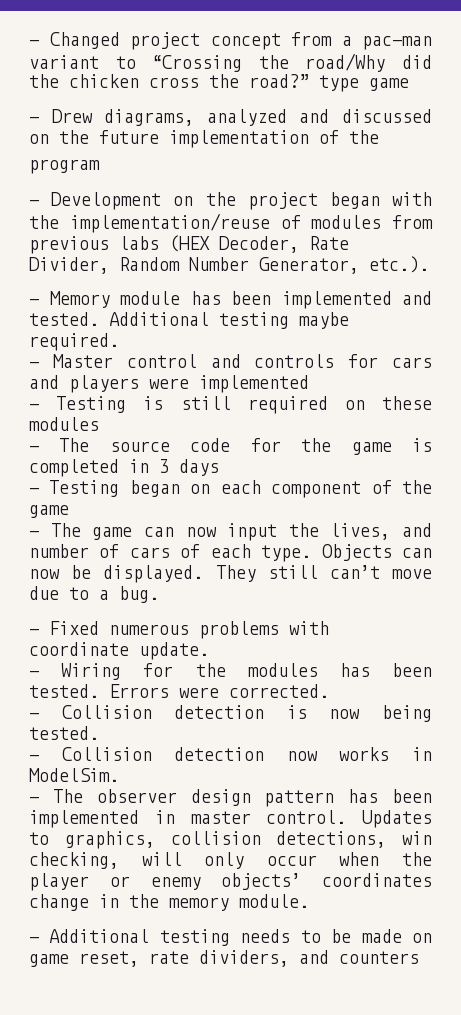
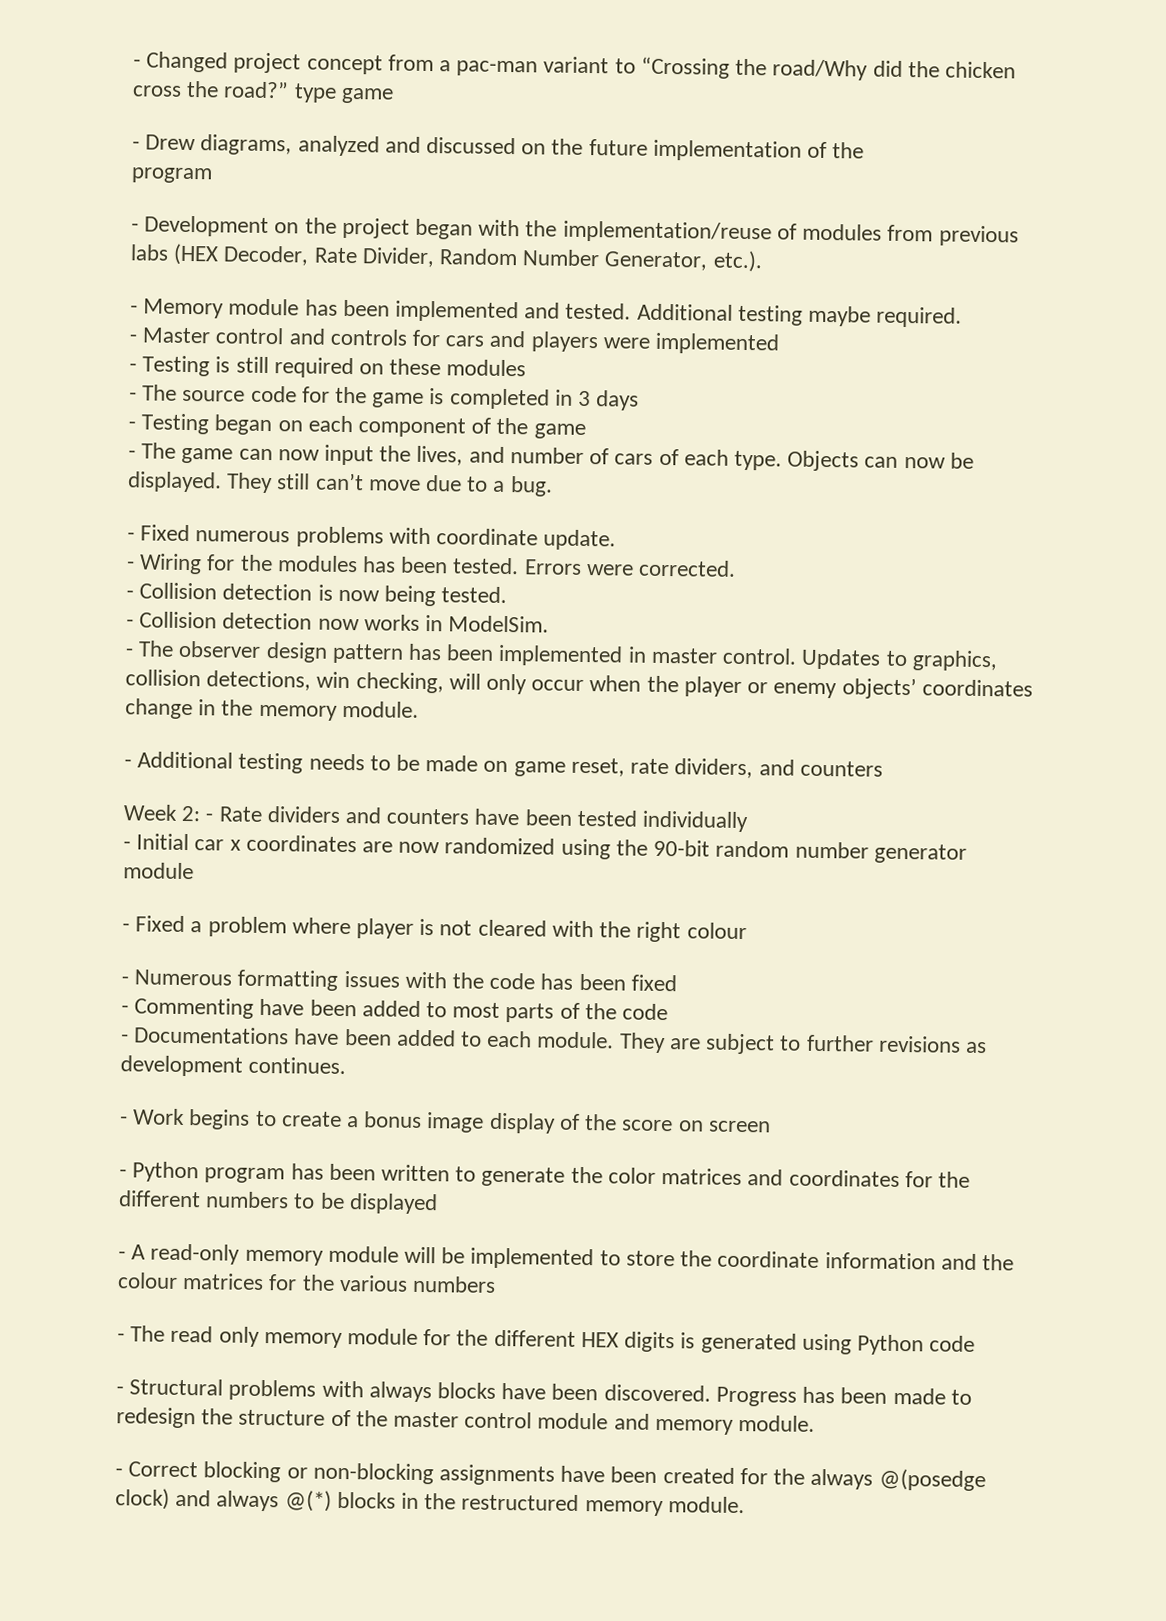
+ Week 2: - Rate dividers and counters have been tested individually
+ - Initial car x coordinates are now randomized using the 90-bit random number generator module
+ - Fixed a problem where player is not cleared with the right colour
+ - Numerous formatting issues with the code has been fixed
+ - Commenting have been added to most parts of the code
+ - Documentations have been added to each module. They are subject to further revisions as development continues.
+ - Work begins to create a bonus image display of the score on screen
+ - Python program has been written to generate the color matrices and coordinates for the different numbers to be displayed
+ - A read-only memory module will be implemented to store the coordinate information and the colour matrices for the various numbers
+ - The read only memory module for the different HEX digits is generated using Python code
+ - Structural problems with always blocks have been discovered. Progress has been made to redesign the structure of the master control module and memory module.
+ - Correct blocking or non-blocking assignments have been created for the always @(posedge clock) and always @(*) blocks in the restructured memory module.

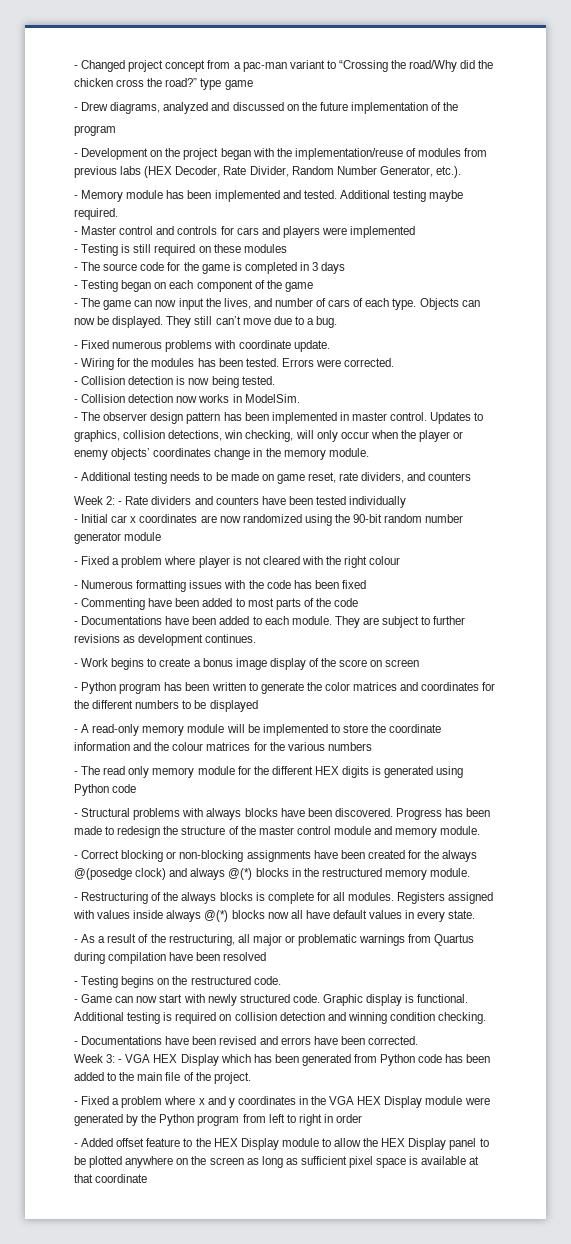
+ - Restructuring of the always blocks is complete for all modules. Registers assigned with values inside always @(*) blocks now all have default values in every state.
+ - As a result of the restructuring, all major or problematic warnings from Quartus during compilation have been resolved
+ - Testing begins on the restructured code.
+ - Game can now start with newly structured code. Graphic display is functional. Additional testing is required on collision detection and winning condition checking.
+ - Documentations have been revised and errors have been corrected.
+ Week 3: - VGA HEX Display which has been generated from Python code has been added to the main file of the project.
+ - Fixed a problem where x and y coordinates in the VGA HEX Display module were generated by the Python program from left to right in order
+ - Added offset feature to the HEX Display module to allow the HEX Display panel to be plotted anywhere on the screen as long as sufficient pixel space is available at that coordinate

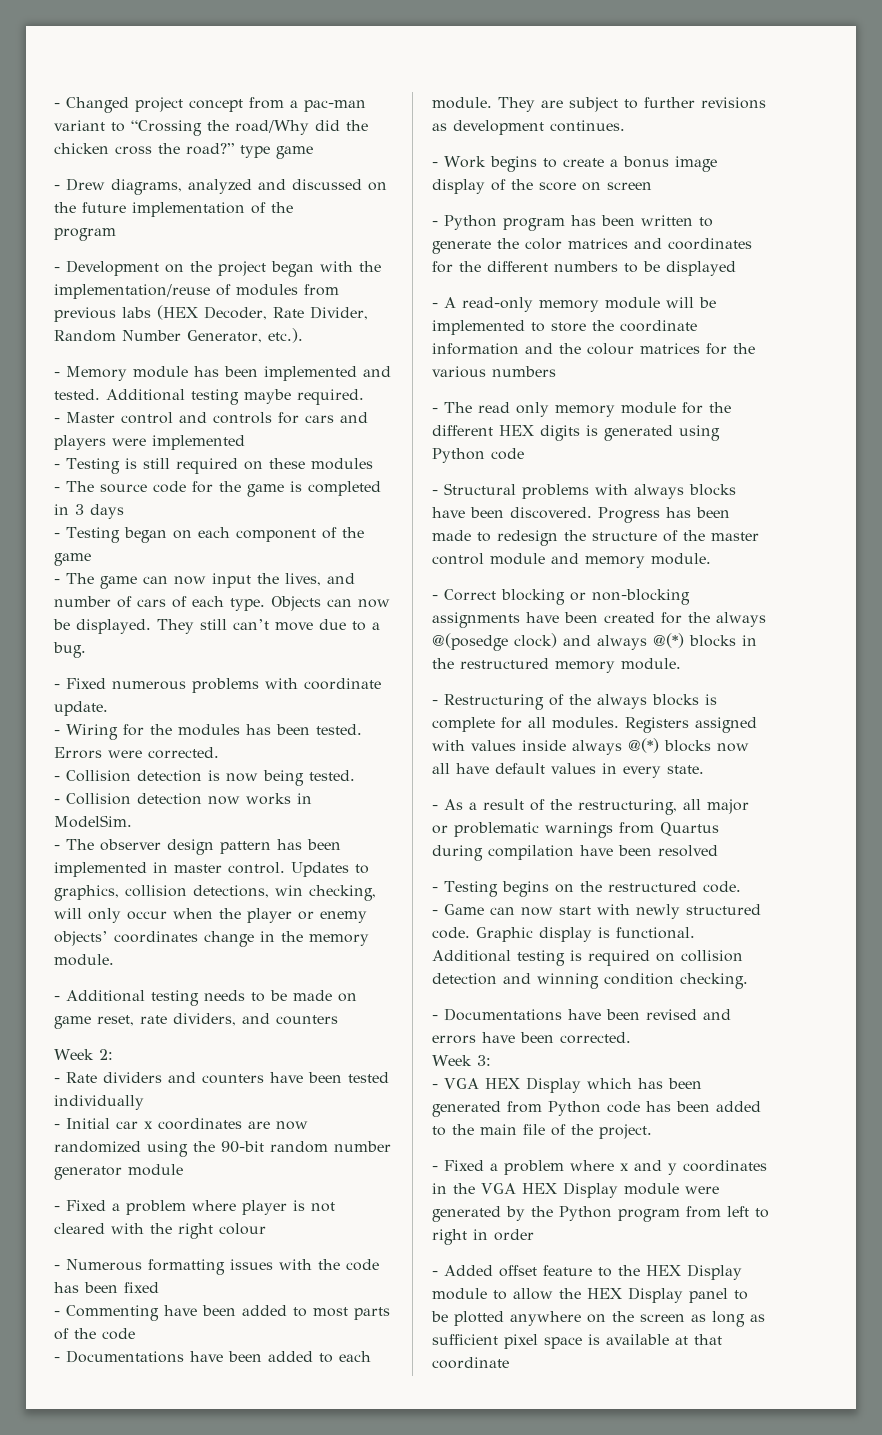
- Week 2: - Rate dividers and counters have been tested individually
+ Week 2:
+ - Rate dividers and counters have been tested individually
- Week 3: - VGA HEX Display which has been generated from Python code has been added to the main file of the project.
+ Week 3:
+ - VGA HEX Display which has been generated from Python code has been added to the main file of the project.

